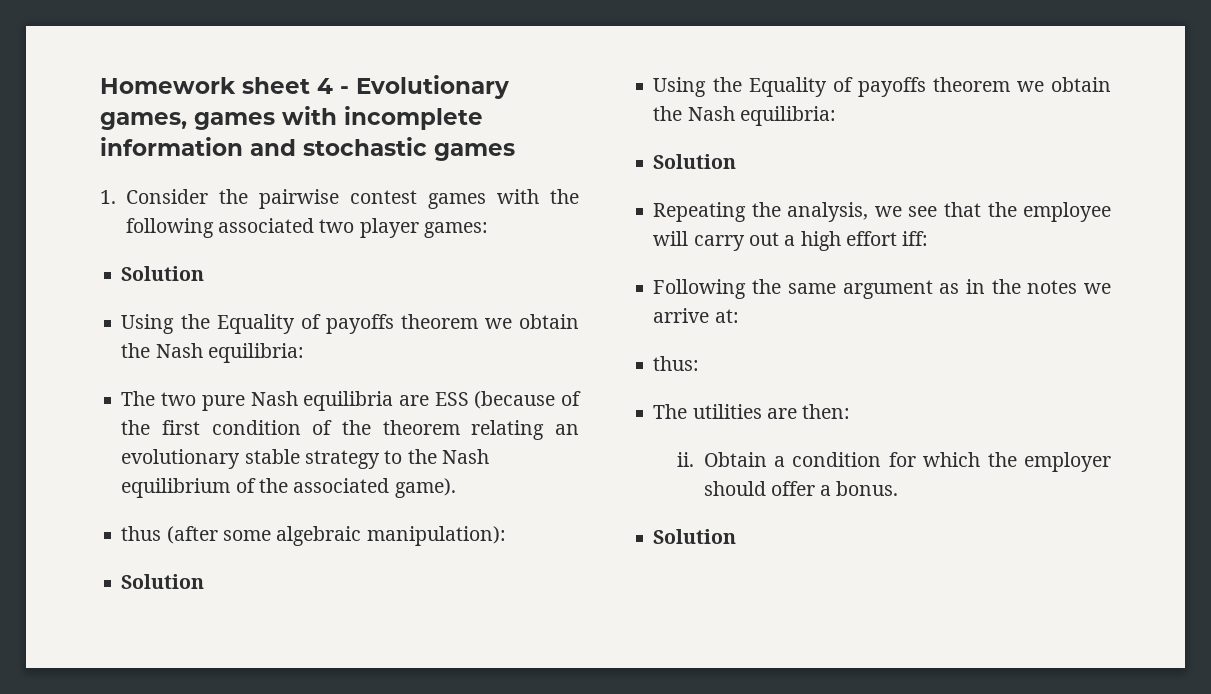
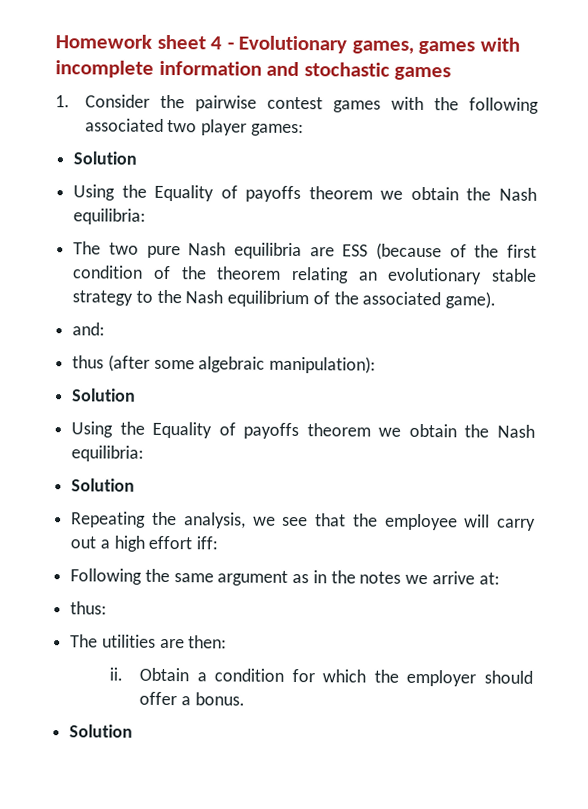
+ and:

